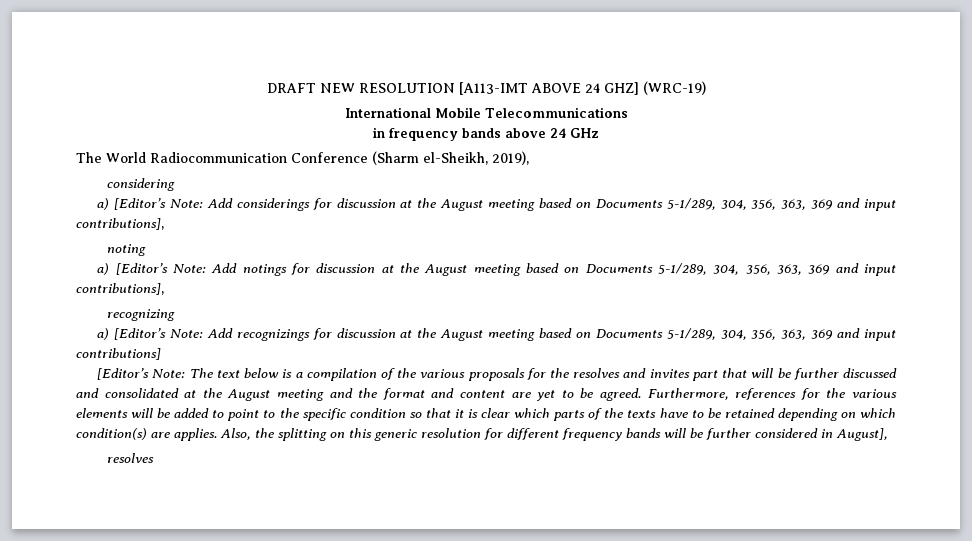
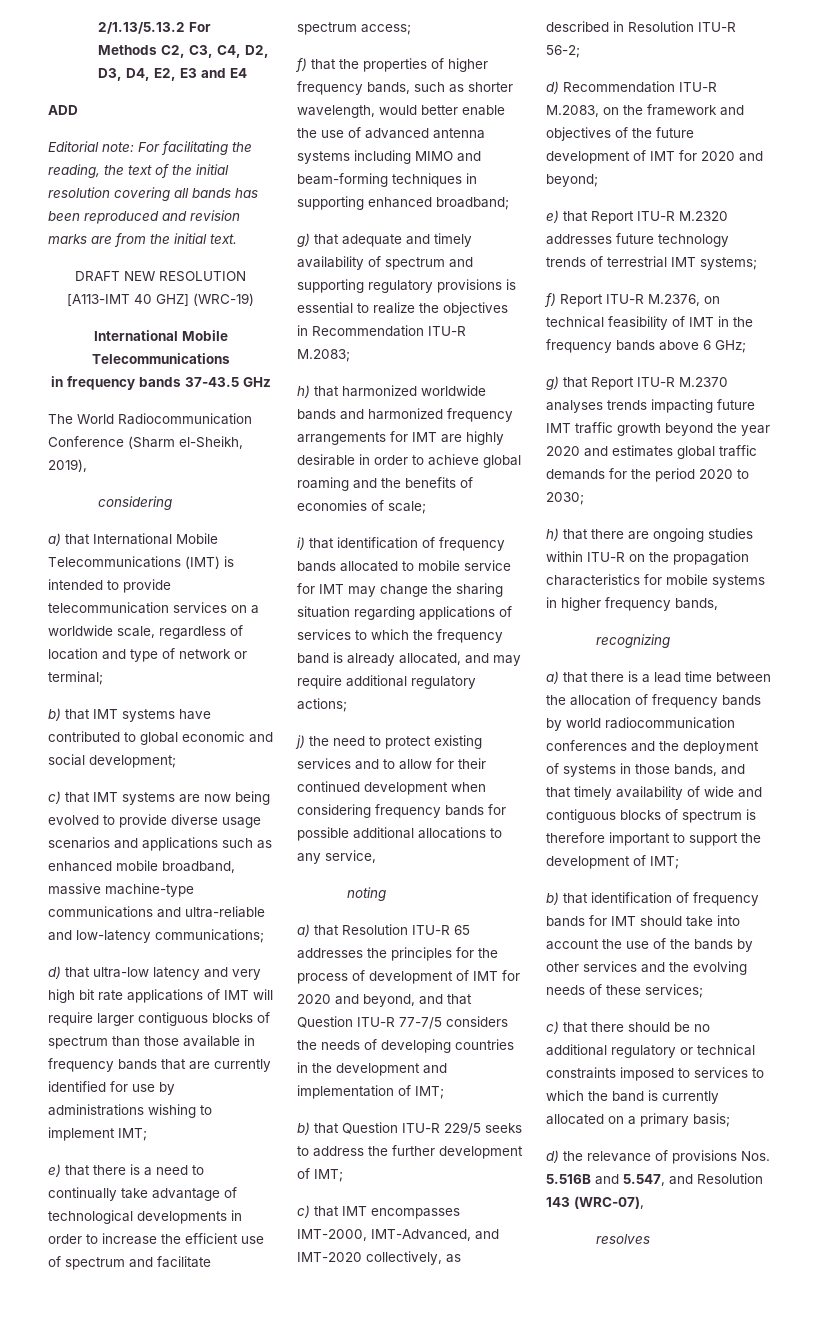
+ 2/1.13/5.13.2 For Methods C2, C3, C4, D2, D3, D4, E2, E3 and E4
+ ADD
+ Editorial note: For facilitating the reading, the text of the initial resolution covering all bands has been reproduced and revision marks are from the initial text.
- DRAFT NEW RESOLUTION [A113-IMT ABOVE 24 GHZ] (WRC-19)
+ DRAFT NEW RESOLUTION [A113-IMT 40 GHZ] (WRC-19)
- in frequency bands above 24 GHz
+ in frequency bands 37-43.5 GHz
- a) [Editor’s Note: Add considerings for discussion at the August meeting based on Documents 5-1/289, 304, 356, 363, 369 and input contributions],
+ a) that International Mobile Telecommunications (IMT) is intended to provide telecommunication services on a worldwide scale, regardless of location and type of network or terminal;
+ b) that IMT systems have contributed to global economic and social development;
+ c) that IMT systems are now being evolved to provide diverse usage scenarios and applications such as enhanced mobile broadband, massive machine-type communications and ultra-reliable and low-latency communications;
+ d) that ultra-low latency and very high bit rate applications of IMT will require larger contiguous blocks of spectrum than those available in frequency bands that are currently identified for use by administrations wishing to implement IMT;
+ e) that there is a need to continually take advantage of technological developments in order to increase the efficient use of spectrum and facilitate spectrum access;
+ f) that the properties of higher frequency bands, such as shorter wavelength, would better enable the use of advanced antenna systems including MIMO and beam-forming techniques in supporting enhanced broadband;
+ g) that adequate and timely availability of spectrum and supporting regulatory provisions is essential to realize the objectives in Recommendation ITU-R M.2083;
+ h) that harmonized worldwide bands and harmonized frequency arrangements for IMT are highly desirable in order to achieve global roaming and the benefits of economies of scale;
+ i) that identification of frequency bands allocated to mobile service for IMT may change the sharing situation regarding applications of services to which the frequency band is already allocated, and may require additional regulatory actions;
+ j) the need to protect existing services and to allow for their continued development when considering frequency bands for possible additional allocations to any service,
  noting
- a) [Editor’s Note: Add notings for discussion at the August meeting based on Documents 5-1/289, 304, 356, 363, 369 and input contributions],
+ a) that Resolution ITU-R 65 addresses the principles for the process of development of IMT for 2020 and beyond, and that Question ITU-R 77-7/5 considers the needs of developing countries in the development and implementation of IMT;
+ b) that Question ITU-R 229/5 seeks to address the further development of IMT;
+ c) that IMT encompasses IMT-2000, IMT-Advanced, and IMT-2020 collectively, as described in Resolution ITU-R 56-2;
+ d) Recommendation ITU-R M.2083, on the framework and objectives of the future development of IMT for 2020 and beyond;
+ e) that Report ITU-R M.2320 addresses future technology trends of terrestrial IMT systems;
+ f) Report ITU-R M.2376, on technical feasibility of IMT in the frequency bands above 6 GHz;
+ g) that Report ITU-R M.2370 analyses trends impacting future IMT traffic growth beyond the year 2020 and estimates global traffic demands for the period 2020 to 2030;
+ h) that there are ongoing studies within ITU-R on the propagation characteristics for mobile systems in higher frequency bands,
  recognizing
- a) [Editor’s Note: Add recognizings for discussion at the August meeting based on Documents 5-1/289, 304, 356, 363, 369 and input contributions]
- [Editor’s Note: The text below is a compilation of the various proposals for the resolves and invites part that will be further discussed and consolidated at the August meeting and the format and content are yet to be agreed. Furthermore, references for the various elements will be added to point to the specific condition so that it is clear which parts of the texts have to be retained depending on which condition(s) are applies. Also, the splitting on this generic resolution for different frequency bands will be further considered in August],
+ a) that there is a lead time between the allocation of frequency bands by world radiocommunication conferences and the deployment of systems in those bands, and that timely availability of wide and contiguous blocks of spectrum is therefore important to support the development of IMT;
+ b) that identification of frequency bands for IMT should take into account the use of the bands by other services and the evolving needs of these services;
+ c) that there should be no additional regulatory or technical constraints imposed to services to which the band is currently allocated on a primary basis;
+ d) the relevance of provisions Nos. 5.516B and 5.547, and Resolution 143 (WRC-07),

